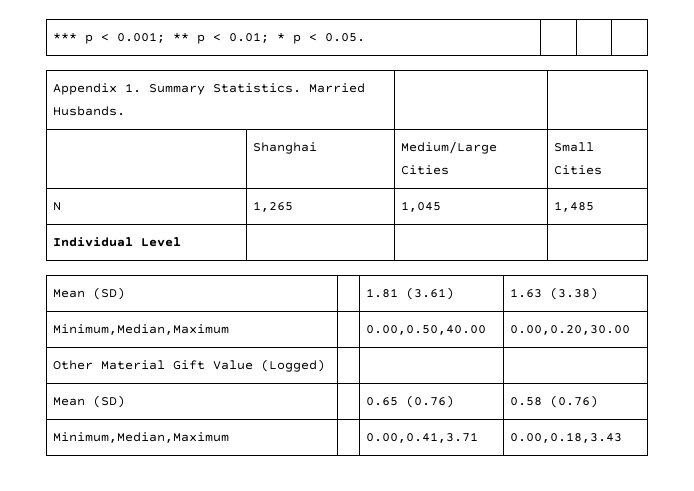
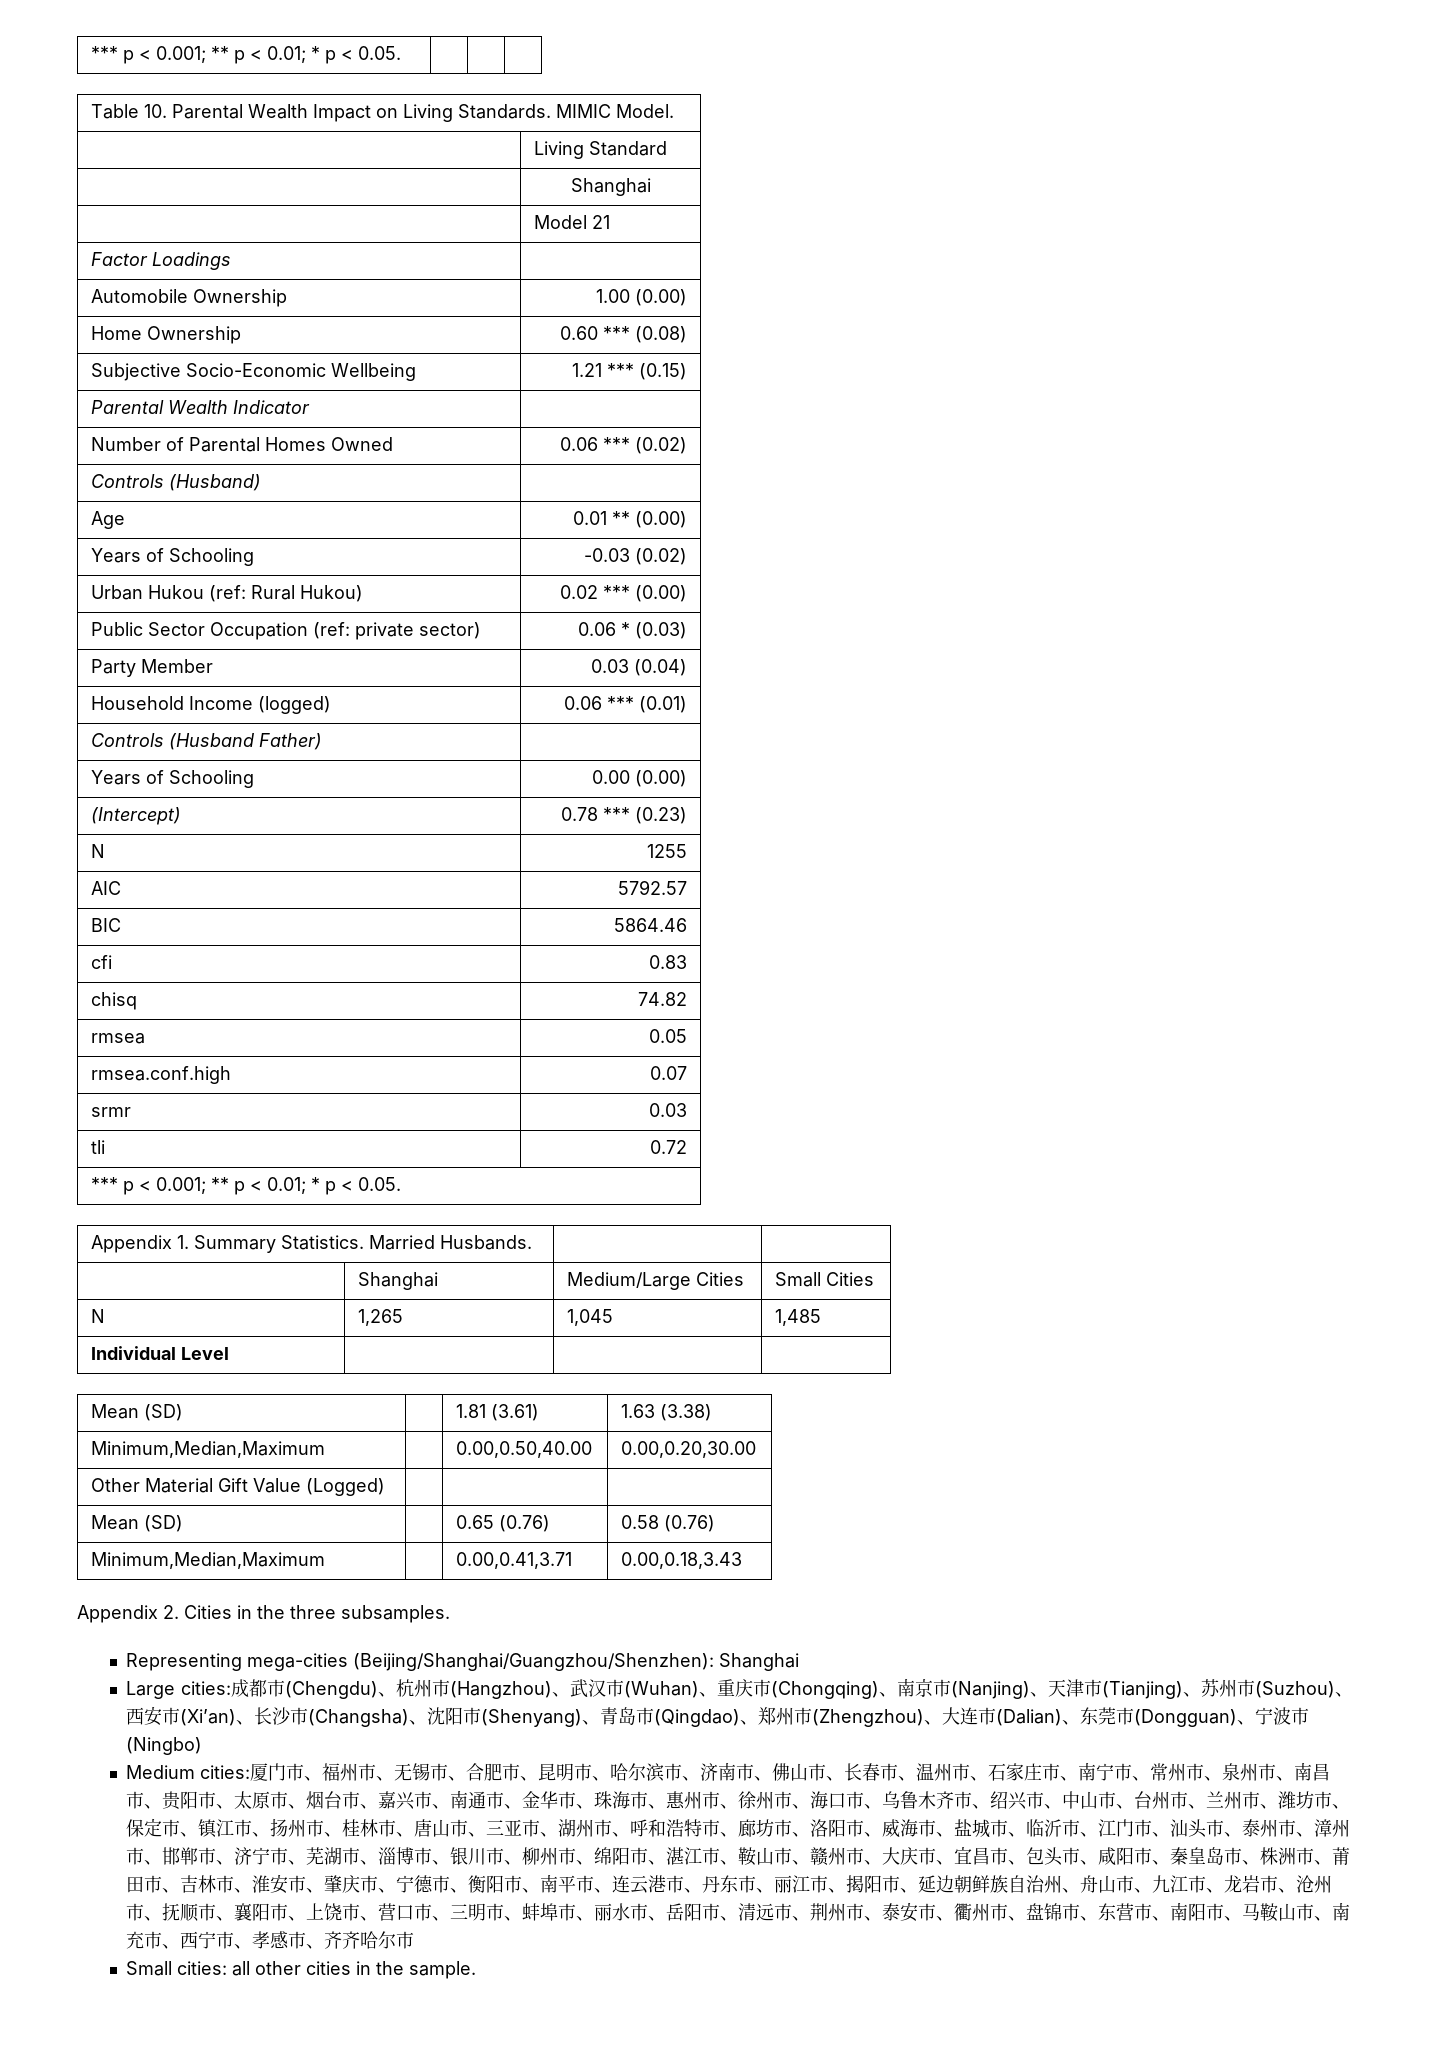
+ Table 10. Parental Wealth Impact on Living Standards. MIMIC Model.
+ | Living Standard
+ | Shanghai
+ | Model 21
+ Factor Loadings |
+ Automobile Ownership | 1.00 (0.00)
+ Home Ownership | 0.60 *** (0.08)
+ Subjective Socio-Economic Wellbeing | 1.21 *** (0.15)
+ Parental Wealth Indicator |
+ Number of Parental Homes Owned | 0.06 *** (0.02)
+ Controls (Husband) |
+ Age | 0.01 ** (0.00)
+ Years of Schooling | -0.03 (0.02)
+ Urban Hukou (ref: Rural Hukou) | 0.02 *** (0.00)
+ Public Sector Occupation (ref: private sector) | 0.06 * (0.03)
+ Party Member | 0.03 (0.04)
+ Household Income (logged) | 0.06 *** (0.01)
+ Controls (Husband Father) |
+ Years of Schooling | 0.00 (0.00)
+ (Intercept) | 0.78 *** (0.23)
+ N | 1255
+ AIC | 5792.57
+ BIC | 5864.46
+ cfi | 0.83
+ chisq | 74.82
+ rmsea | 0.05
+ rmsea.conf.high | 0.07
+ srmr | 0.03
+ tli | 0.72
+ *** p < 0.001; ** p < 0.01; * p < 0.05.
+ Appendix 2. Cities in the three subsamples.
+ Representing mega-cities (Beijing/Shanghai/Guangzhou/Shenzhen): Shanghai
+ Large cities:成都市(Chengdu)、杭州市(Hangzhou)、武汉市(Wuhan)、重庆市(Chongqing)、南京市(Nanjing)、天津市(Tianjing)、苏州市(Suzhou)、西安市(Xi’an)、长沙市(Changsha)、沈阳市(Shenyang)、青岛市(Qingdao)、郑州市(Zhengzhou)、大连市(Dalian)、东莞市(Dongguan)、宁波市(Ningbo)
+ Medium cities:厦门市、福州市、无锡市、合肥市、昆明市、哈尔滨市、济南市、佛山市、长春市、温州市、石家庄市、南宁市、常州市、泉州市、南昌市、贵阳市、太原市、烟台市、嘉兴市、南通市、金华市、珠海市、惠州市、徐州市、海口市、乌鲁木齐市、绍兴市、中山市、台州市、兰州市、潍坊市、保定市、镇江市、扬州市、桂林市、唐山市、三亚市、湖州市、呼和浩特市、廊坊市、洛阳市、威海市、盐城市、临沂市、江门市、汕头市、泰州市、漳州市、邯郸市、济宁市、芜湖市、淄博市、银川市、柳州市、绵阳市、湛江市、鞍山市、赣州市、大庆市、宜昌市、包头市、咸阳市、秦皇岛市、株洲市、莆田市、吉林市、淮安市、肇庆市、宁德市、衡阳市、南平市、连云港市、丹东市、丽江市、揭阳市、延边朝鲜族自治州、舟山市、九江市、龙岩市、沧州市、抚顺市、襄阳市、上饶市、营口市、三明市、蚌埠市、丽水市、岳阳市、清远市、荆州市、泰安市、衢州市、盘锦市、东营市、南阳市、马鞍山市、南充市、西宁市、孝感市、齐齐哈尔市
+ Small cities: all other cities in the sample.

